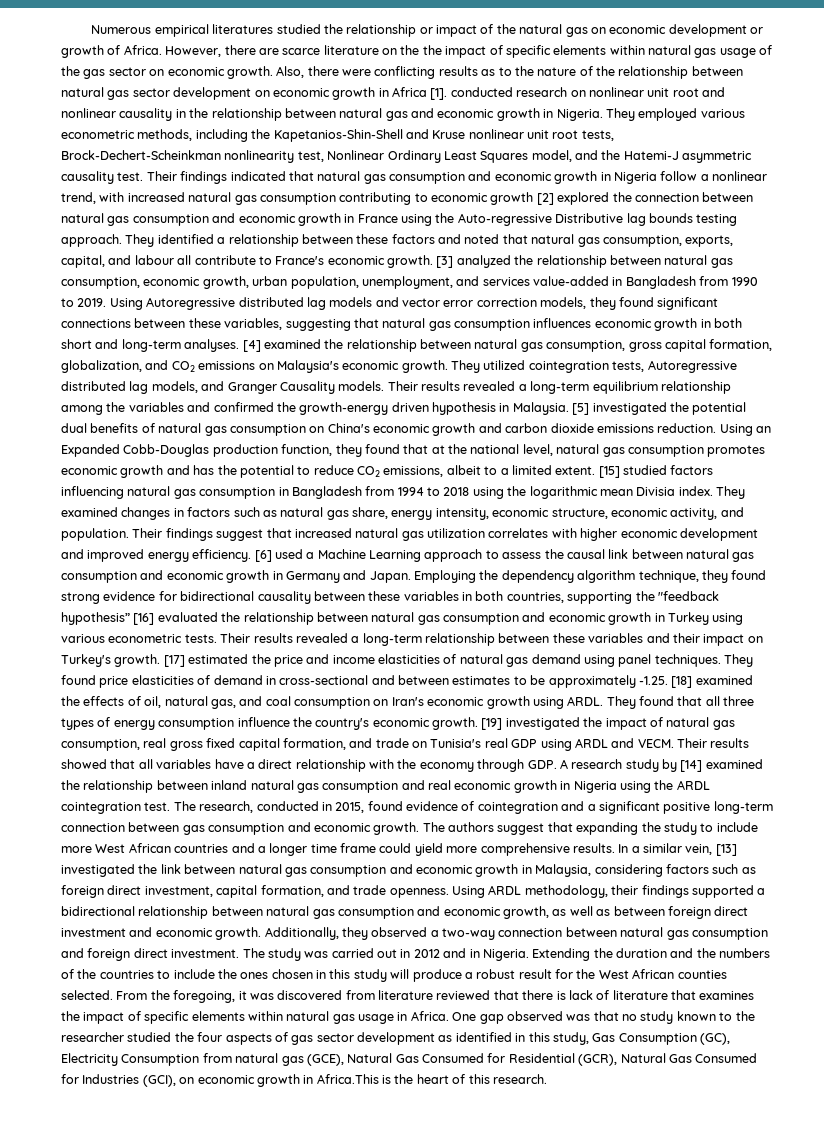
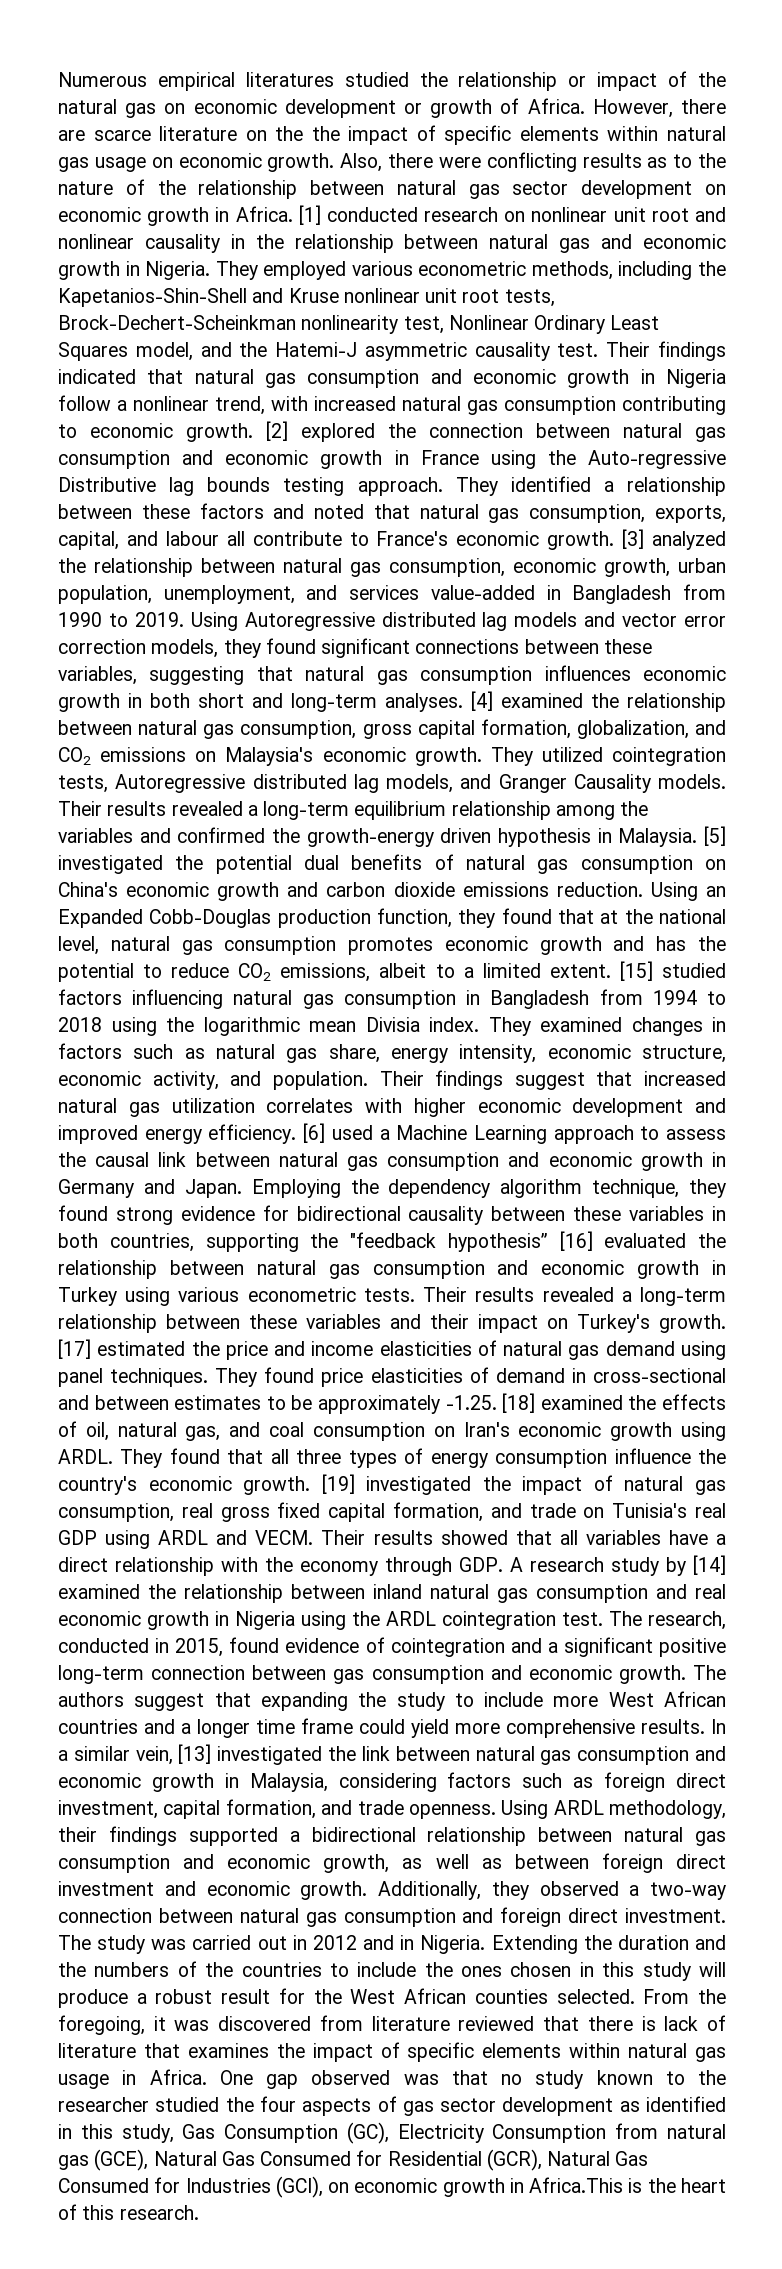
- However, there are scarce literature on the the impact of specific elements within natural gas usage of the gas sector on economic growth.
+ However, there are scarce literature on the the impact of specific elements within natural gas usage on economic growth.
- Also, there were conflicting results as to the nature of the relationship between natural gas sector development on economic growth in Africa [1]. conducted research on nonlinear unit root and nonlinear causality in the relationship between natural gas and economic growth in Nigeria.
+ Also, there were conflicting results as to the nature of the relationship between natural gas sector development on economic growth in Africa. [1] conducted research on nonlinear unit root and nonlinear causality in the relationship between natural gas and economic growth in Nigeria.
- Their findings indicated that natural gas consumption and economic growth in Nigeria follow a nonlinear trend, with increased natural gas consumption contributing to economic growth [2] explored the connection between natural gas consumption and economic growth in France using the Auto-regressive Distributive lag bounds testing approach.
+ Their findings indicated that natural gas consumption and economic growth in Nigeria follow a nonlinear trend, with increased natural gas consumption contributing to economic growth. [2] explored the connection between natural gas consumption and economic growth in France using the Auto-regressive Distributive lag bounds testing approach.

